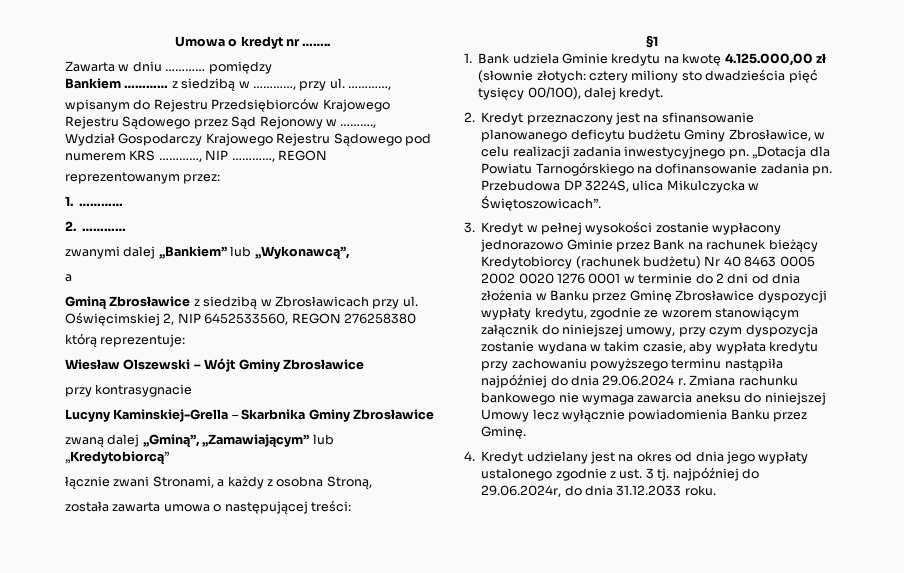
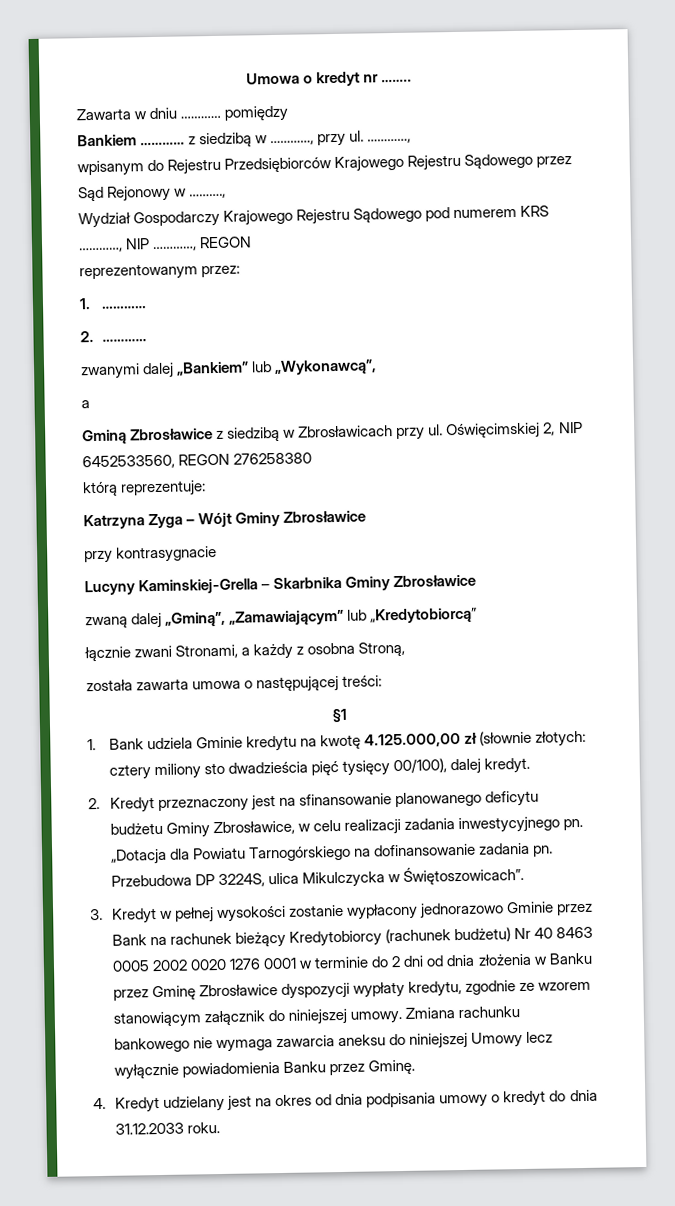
- Wiesław Olszewski – Wójt Gminy Zbrosławice
+ Katrzyna Zyga – Wójt Gminy Zbrosławice
- 3. Kredyt w pełnej wysokości zostanie wypłacony jednorazowo Gminie przez Bank na rachunek bieżący Kredytobiorcy (rachunek budżetu) Nr 40 8463 0005 2002 0020 1276 0001 w terminie do 2 dni od dnia złożenia w Banku przez Gminę Zbrosławice dyspozycji wypłaty kredytu, zgodnie ze wzorem stanowiącym załącznik do niniejszej umowy, przy czym dyspozycja zostanie wydana w takim czasie, aby wypłata kredytu przy zachowaniu powyższego terminu nastąpiła najpóźniej do dnia 29.06.2024 r.
+ 3. Kredyt w pełnej wysokości zostanie wypłacony jednorazowo Gminie przez Bank na rachunek bieżący Kredytobiorcy (rachunek budżetu) Nr 40 8463 0005 2002 0020 1276 0001 w terminie do 2 dni od dnia złożenia w Banku przez Gminę Zbrosławice dyspozycji wypłaty kredytu, zgodnie ze wzorem stanowiącym załącznik do niniejszej umowy.
- 4. Kredyt udzielany jest na okres od dnia jego wypłaty ustalonego zgodnie z ust. 3 tj. najpóźniej do 29.06.2024r, do dnia 31.12.2033 roku.
+ 4. Kredyt udzielany jest na okres od dnia podpisania umowy o kredyt do dnia 31.12.2033 roku.

